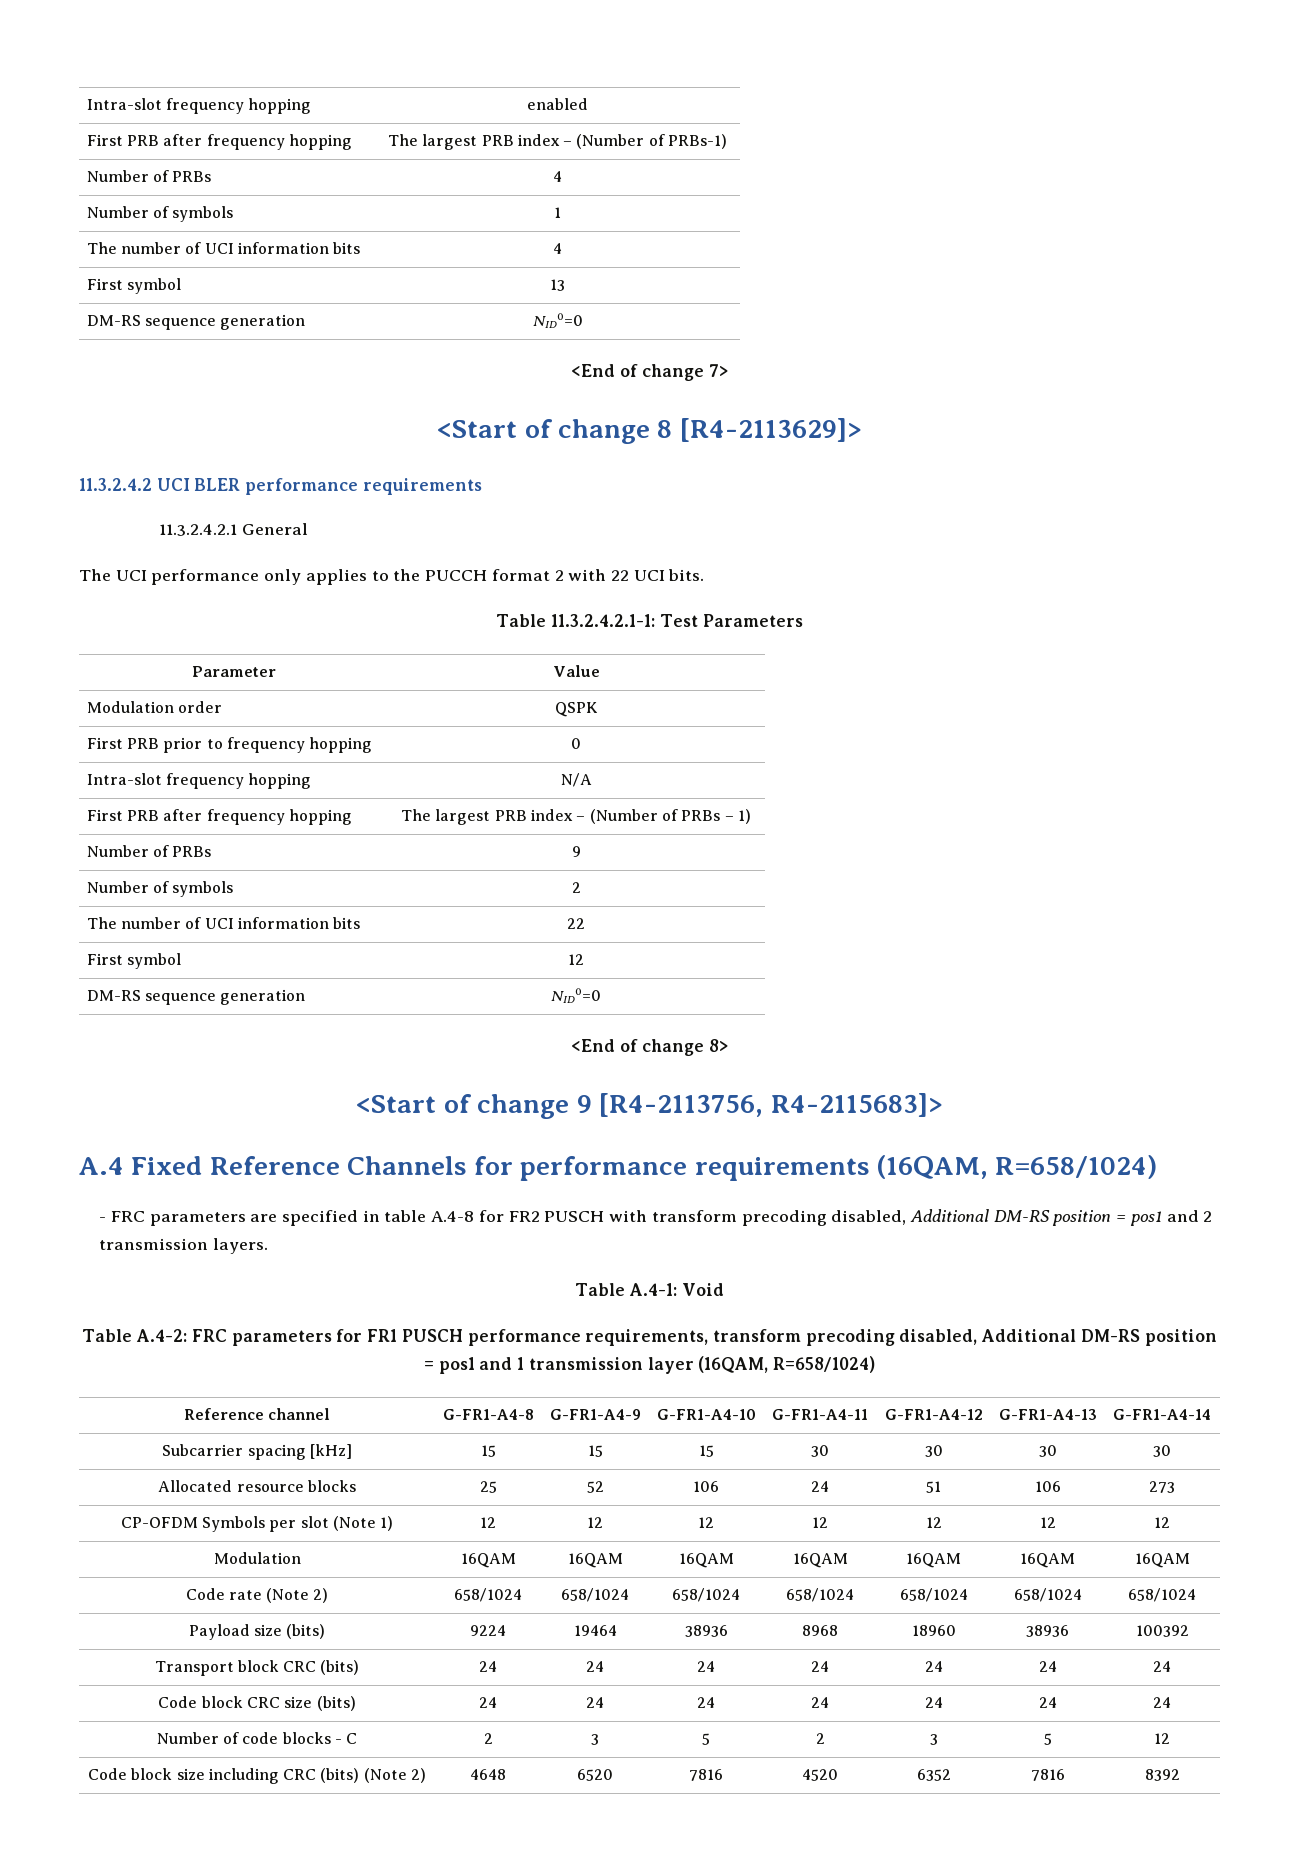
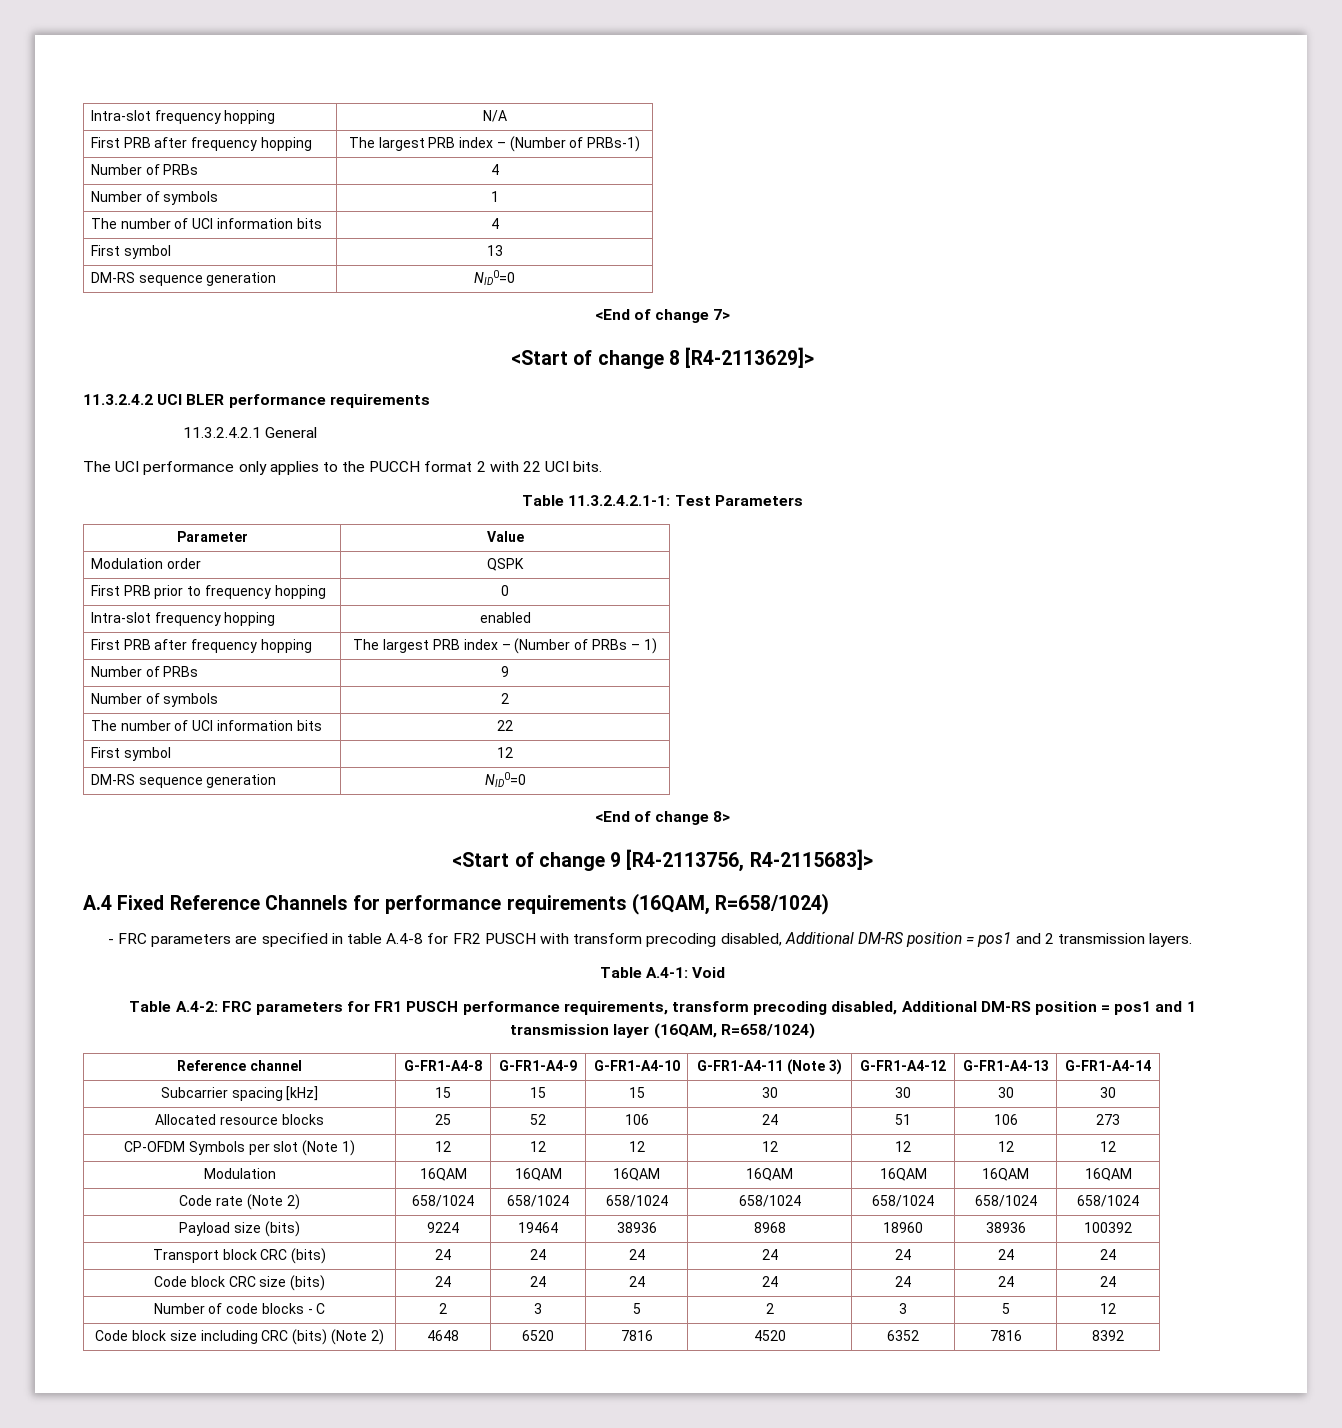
- Intra-slot frequency hopping | enabled
+ Intra-slot frequency hopping | N/A
- Intra-slot frequency hopping | N/A
+ Intra-slot frequency hopping | enabled
- Reference channel | G-FR1-A4-8 | G-FR1-A4-9 | G-FR1-A4-10 | G-FR1-A4-11 | G-FR1-A4-12 | G-FR1-A4-13 | G-FR1-A4-14
+ Reference channel | G-FR1-A4-8 | G-FR1-A4-9 | G-FR1-A4-10 | G-FR1-A4-11 (Note 3) | G-FR1-A4-12 | G-FR1-A4-13 | G-FR1-A4-14

